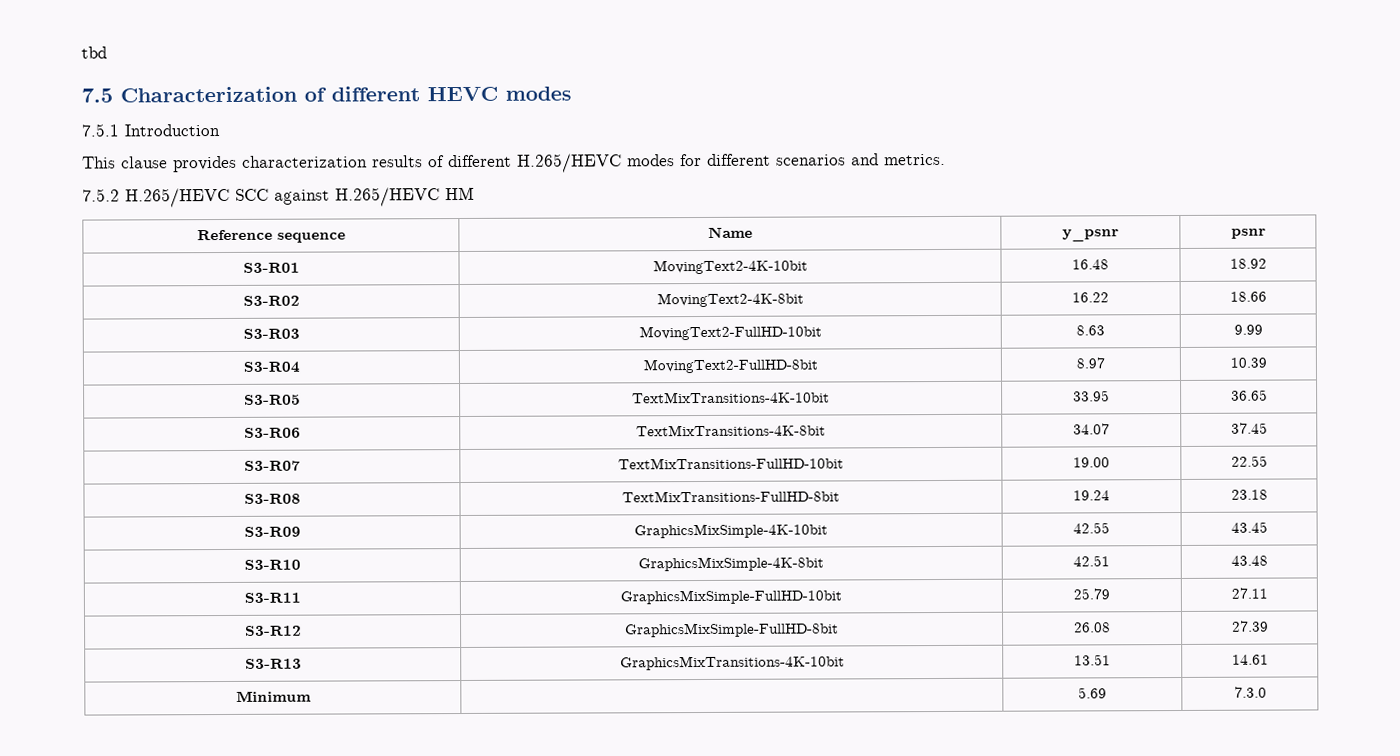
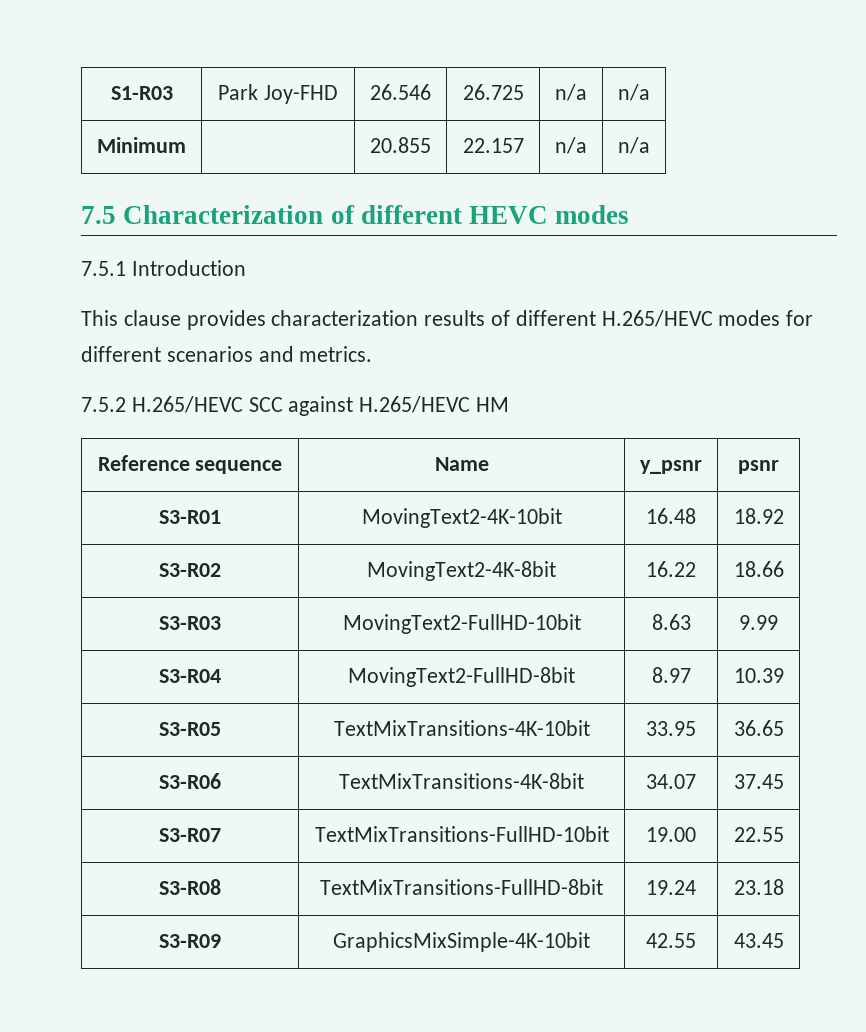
- tbd
+ S1-R03 | Park Joy-FHD | 26.546 | 26.725 | n/a | n/a
+ Minimum | | 20.855 | 22.157 | n/a | n/a
- S3-R10 | GraphicsMixSimple-4K-8bit | 42.51 | 43.48
- S3-R11 | GraphicsMixSimple-FullHD-10bit | 25.79 | 27.11
- S3-R12 | GraphicsMixSimple-FullHD-8bit | 26.08 | 27.39
- S3-R13 | GraphicsMixTransitions-4K-10bit | 13.51 | 14.61
- Minimum | | 5.69 | 7.3.0

